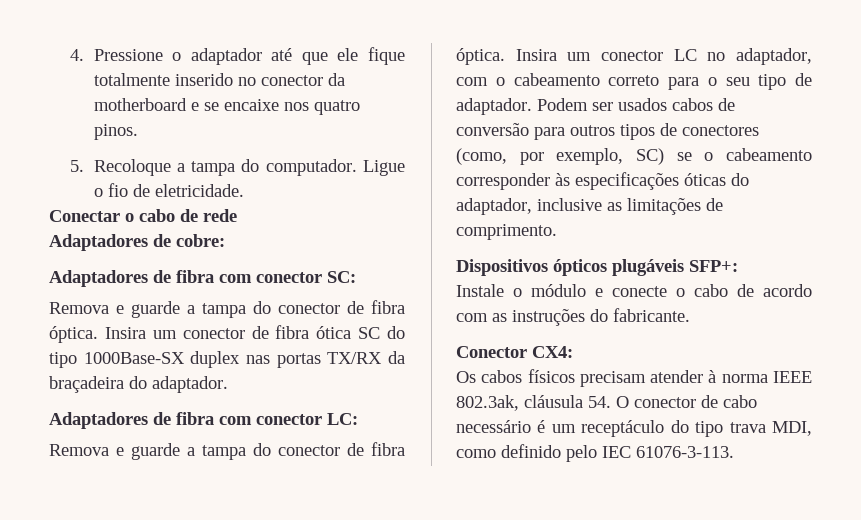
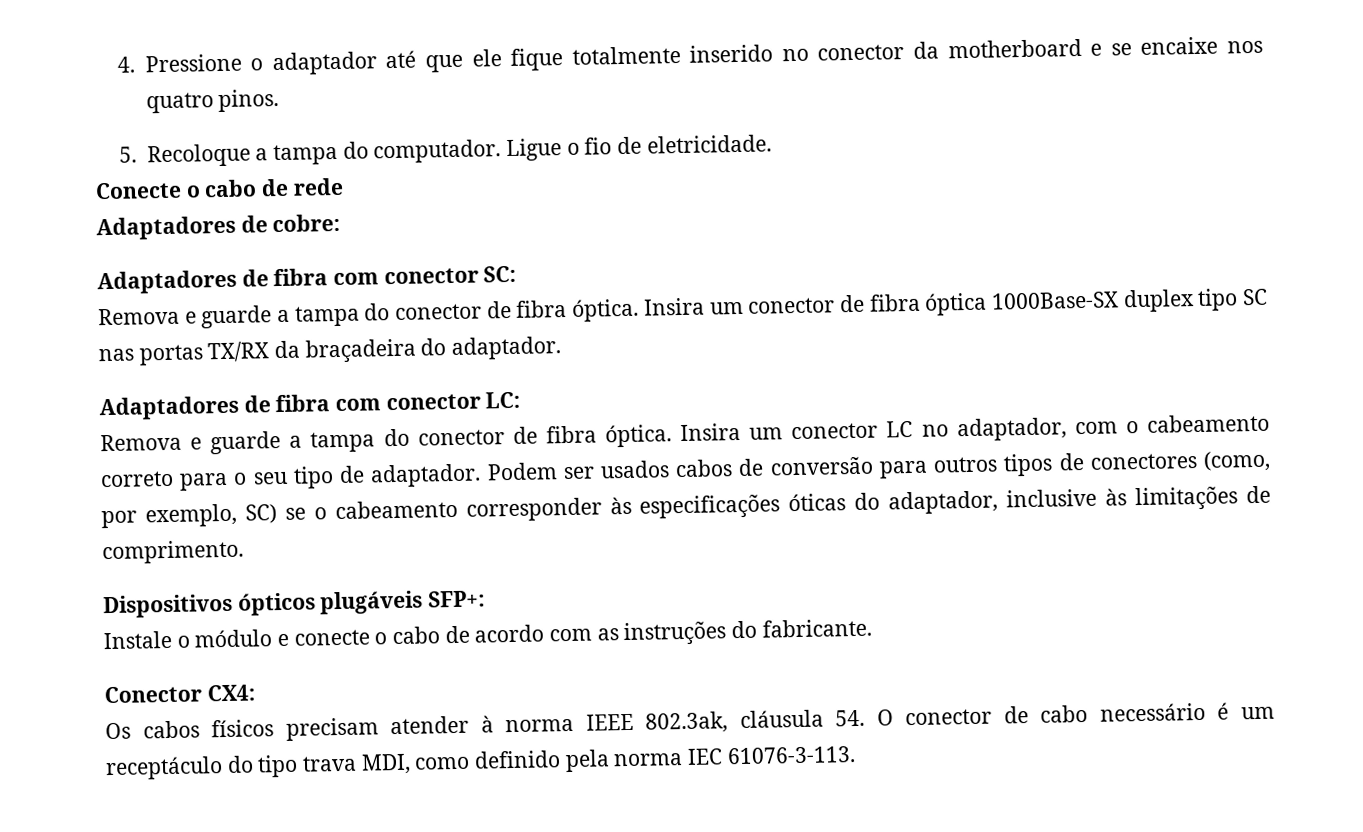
- Conectar o cabo de rede
+ Conecte o cabo de rede
- Insira um conector de fibra ótica SC do tipo 1000Base-SX duplex nas portas TX/RX da braçadeira do adaptador.
+ Insira um conector de fibra óptica 1000Base-SX duplex tipo SC nas portas TX/RX da braçadeira do adaptador.
- Podem ser usados cabos de conversão para outros tipos de conectores (como, por exemplo, SC) se o cabeamento corresponder às especificações óticas do adaptador, inclusive as limitações de comprimento.
+ Podem ser usados cabos de conversão para outros tipos de conectores (como, por exemplo, SC) se o cabeamento corresponder às especificações óticas do adaptador, inclusive às limitações de comprimento.
- Os cabos físicos precisam atender à norma IEEE 802.3ak, cláusula 54. O conector de cabo necessário é um receptáculo do tipo trava MDI, como definido pelo IEC 61076-3-113.
+ Os cabos físicos precisam atender à norma IEEE 802.3ak, cláusula 54. O conector de cabo necessário é um receptáculo do tipo trava MDI, como definido pela norma IEC 61076-3-113.

